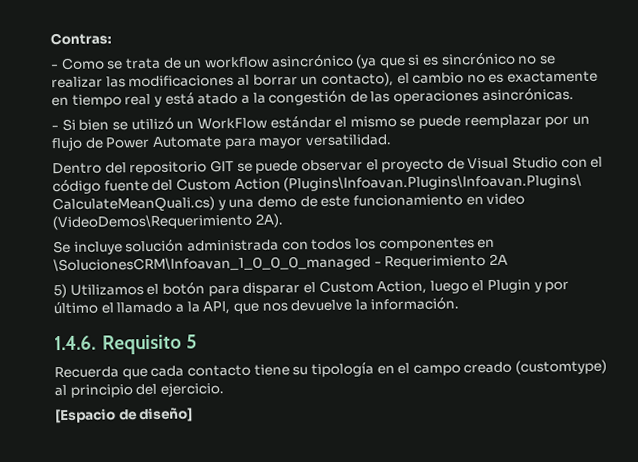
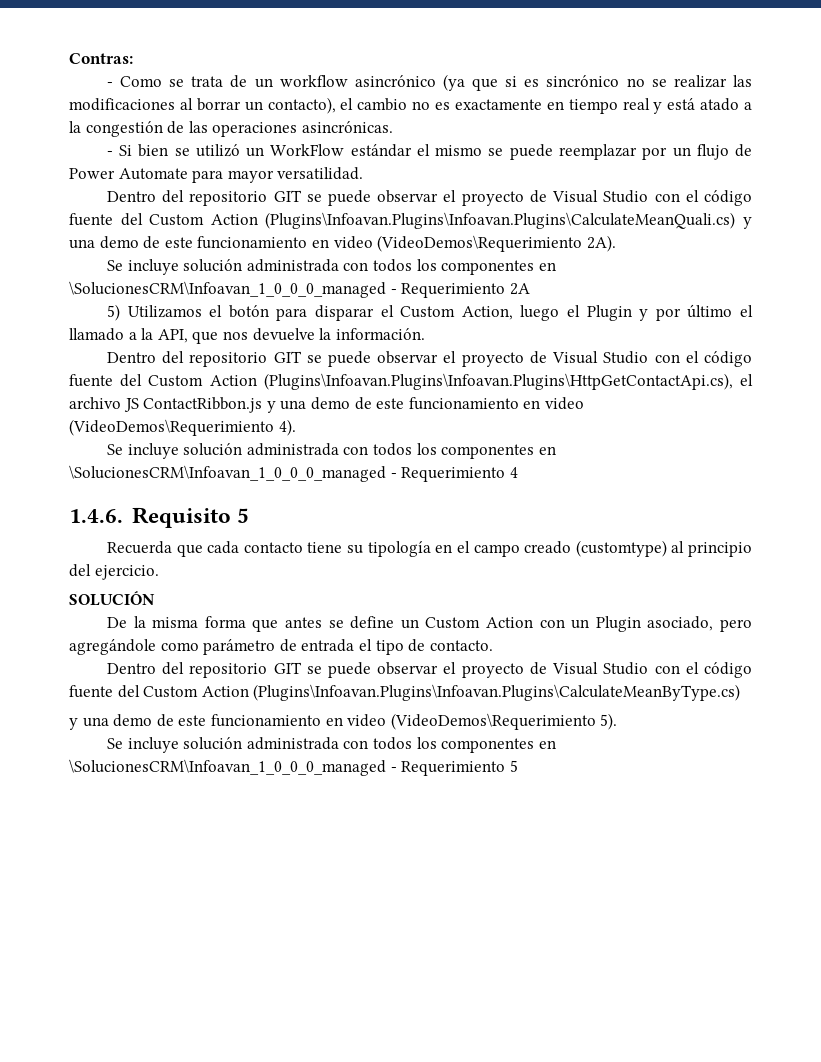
- Dentro del repositorio GIT se puede observar el proyecto de Visual Studio con el código fuente del Custom Action (Plugins\Infoavan.Plugins\Infoavan.Plugins\ CalculateMeanQuali.cs) y una demo de este funcionamiento en video (VideoDemos\Requerimiento 2A).
+ Dentro del repositorio GIT se puede observar el proyecto de Visual Studio con el código fuente del Custom Action (Plugins\Infoavan.Plugins\Infoavan.Plugins\CalculateMeanQuali.cs) y una demo de este funcionamiento en video (VideoDemos\Requerimiento 2A).
+ Dentro del repositorio GIT se puede observar el proyecto de Visual Studio con el código fuente del Custom Action (Plugins\Infoavan.Plugins\Infoavan.Plugins\HttpGetContactApi.cs), el archivo JS ContactRibbon.js y una demo de este funcionamiento en video (VideoDemos\Requerimiento 4).
+ Se incluye solución administrada con todos los componentes en \SolucionesCRM\Infoavan_1_0_0_0_managed - Requerimiento 4
- [Espacio de diseño]
+ SOLUCIÓN
+ De la misma forma que antes se define un Custom Action con un Plugin asociado, pero agregándole como parámetro de entrada el tipo de contacto.
+ Dentro del repositorio GIT se puede observar el proyecto de Visual Studio con el código fuente del Custom Action (Plugins\Infoavan.Plugins\Infoavan.Plugins\CalculateMeanByType.cs)
+ y una demo de este funcionamiento en video (VideoDemos\Requerimiento 5).
+ Se incluye solución administrada con todos los componentes en \SolucionesCRM\Infoavan_1_0_0_0_managed - Requerimiento 5

